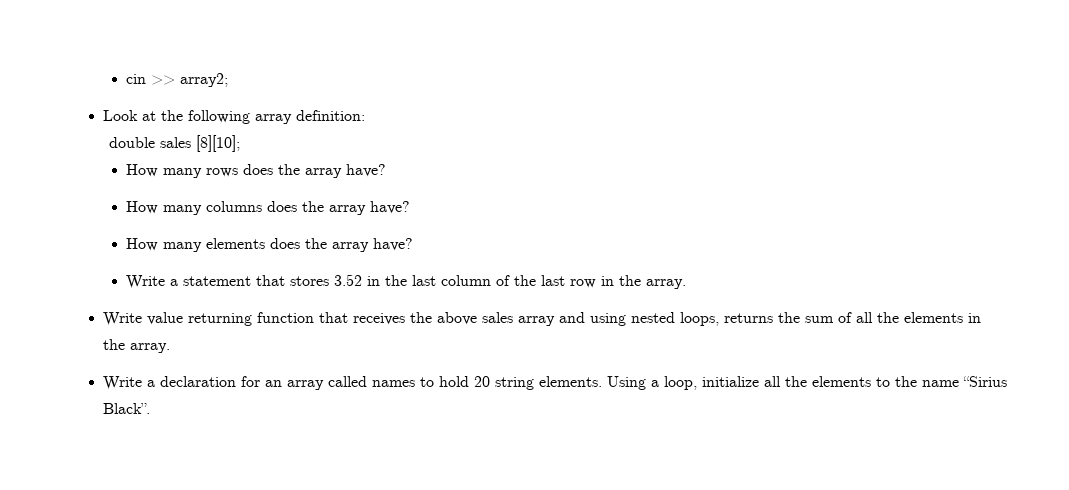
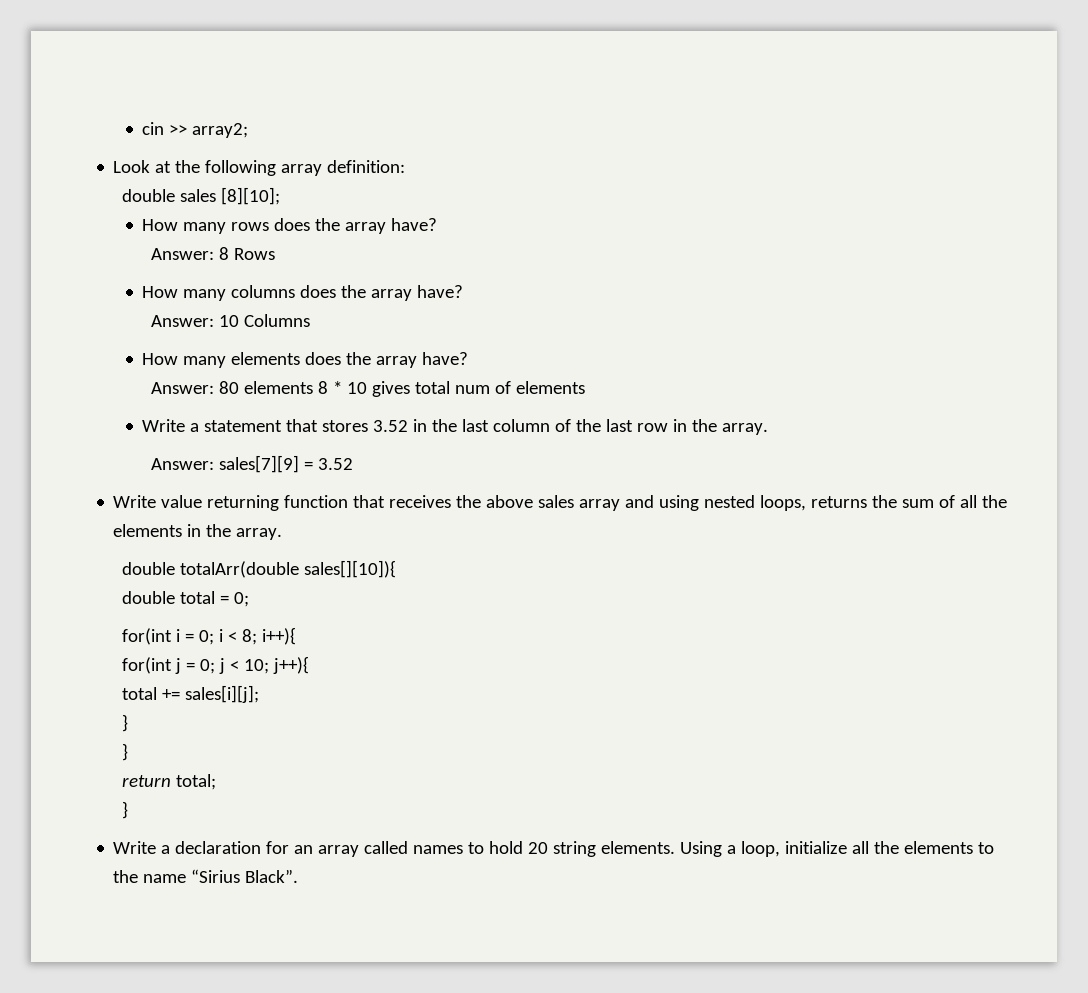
+ Answer: 8 Rows
+ Answer: 10 Columns
+ Answer: 80 elements 8 * 10 gives total num of elements
+ Answer: sales[7][9] = 3.52
+ double totalArr(double sales[][10]){
+ double total = 0;
+ for(int i = 0; i < 8; i++){
+ for(int j = 0; j < 10; j++){
+ total += sales[i][j];
+ }
+ }
+ return total;
+ }

